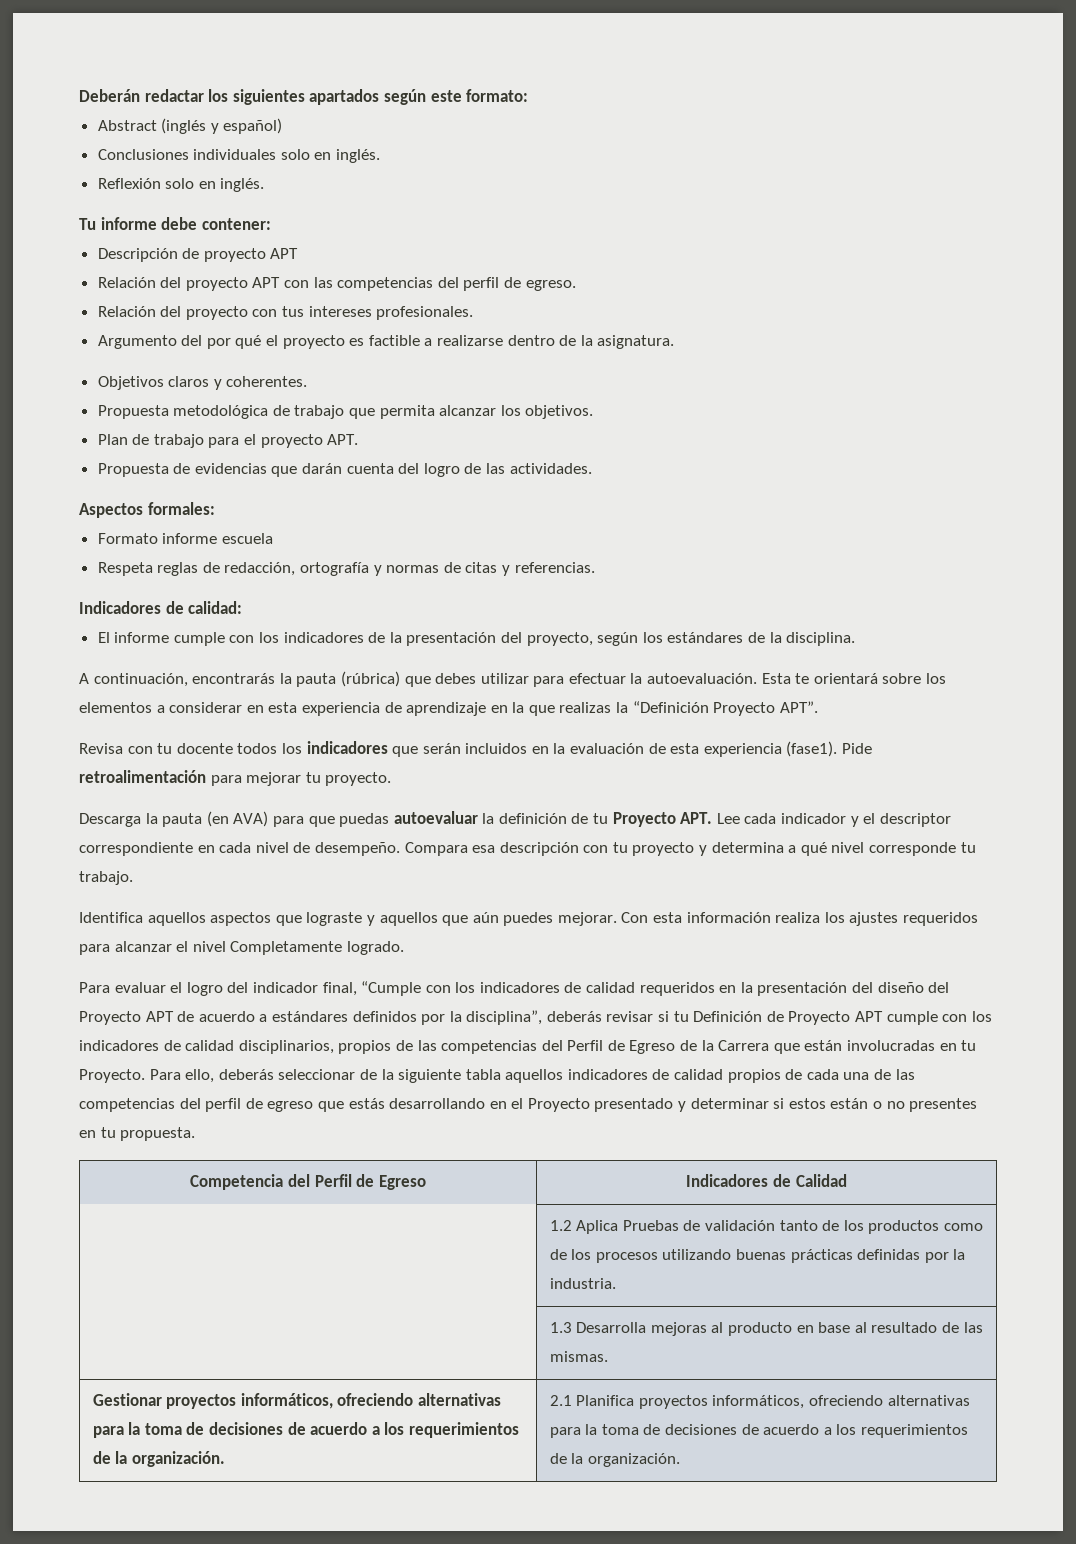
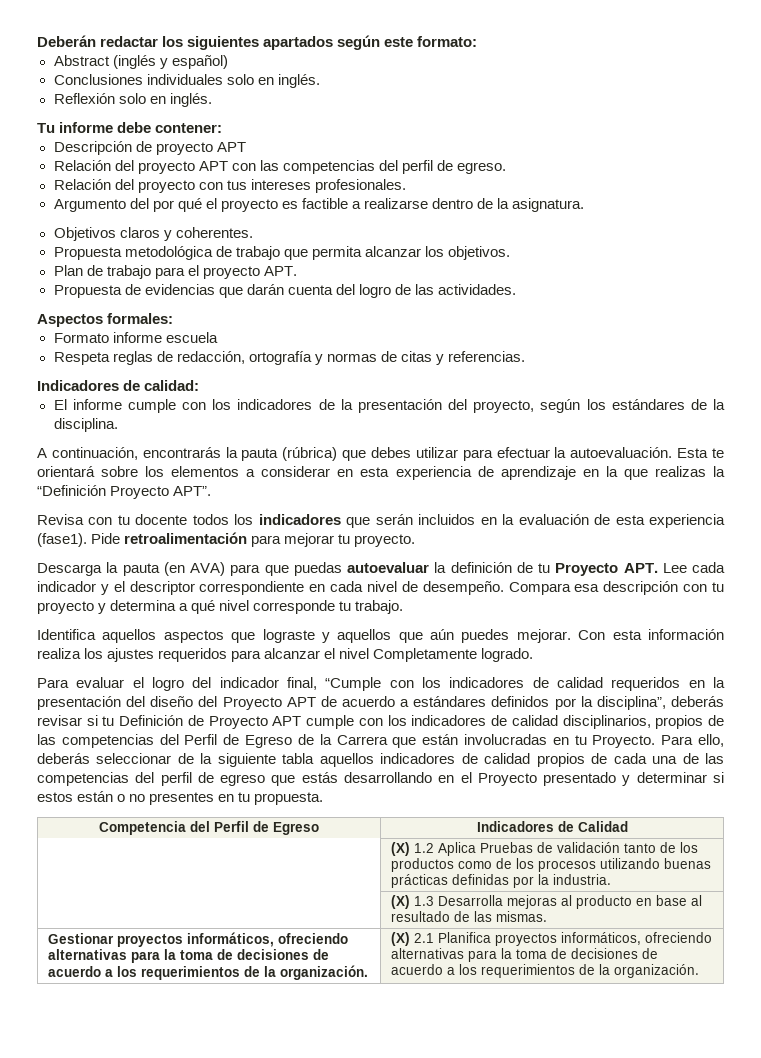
- | 1.2 Aplica Pruebas de validación tanto de los productos como de los procesos utilizando buenas prácticas definidas por la industria.
+ | (X) 1.2 Aplica Pruebas de validación tanto de los productos como de los procesos utilizando buenas prácticas definidas por la industria.
- | 1.3 Desarrolla mejoras al producto en base al resultado de las mismas.
+ | (X) 1.3 Desarrolla mejoras al producto en base al resultado de las mismas.
- Gestionar proyectos informáticos, ofreciendo alternativas para la toma de decisiones de acuerdo a los requerimientos de la organización. | 2.1 Planifica proyectos informáticos, ofreciendo alternativas para la toma de decisiones de acuerdo a los requerimientos de la organización.
+ Gestionar proyectos informáticos, ofreciendo alternativas para la toma de decisiones de acuerdo a los requerimientos de la organización. | (X) 2.1 Planifica proyectos informáticos, ofreciendo alternativas para la toma de decisiones de acuerdo a los requerimientos de la organización.

